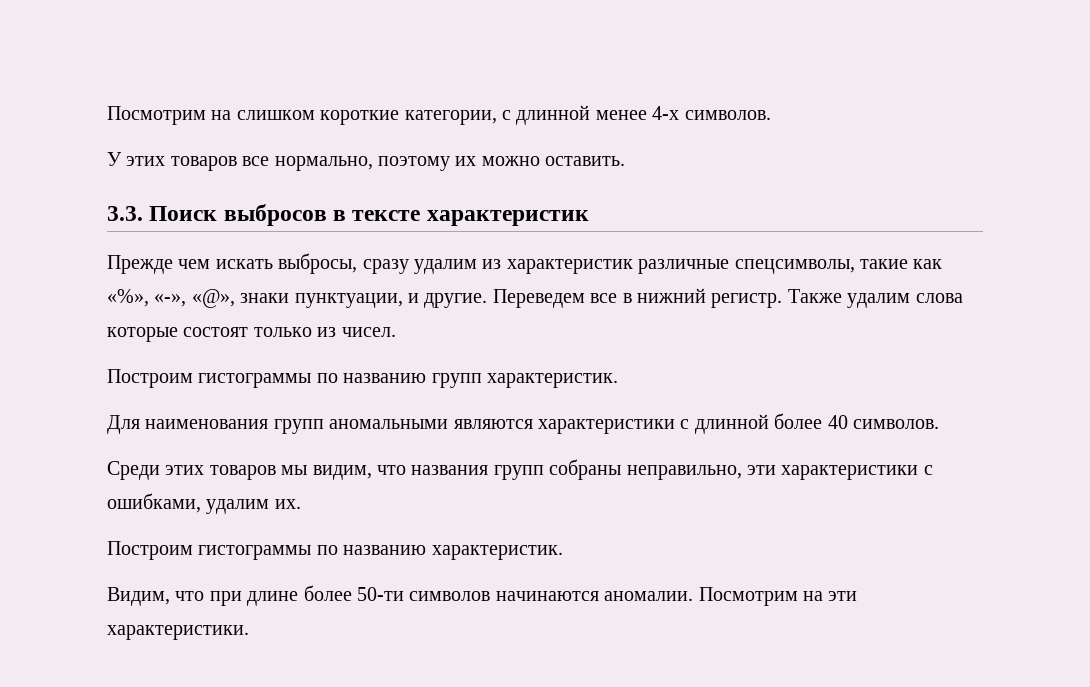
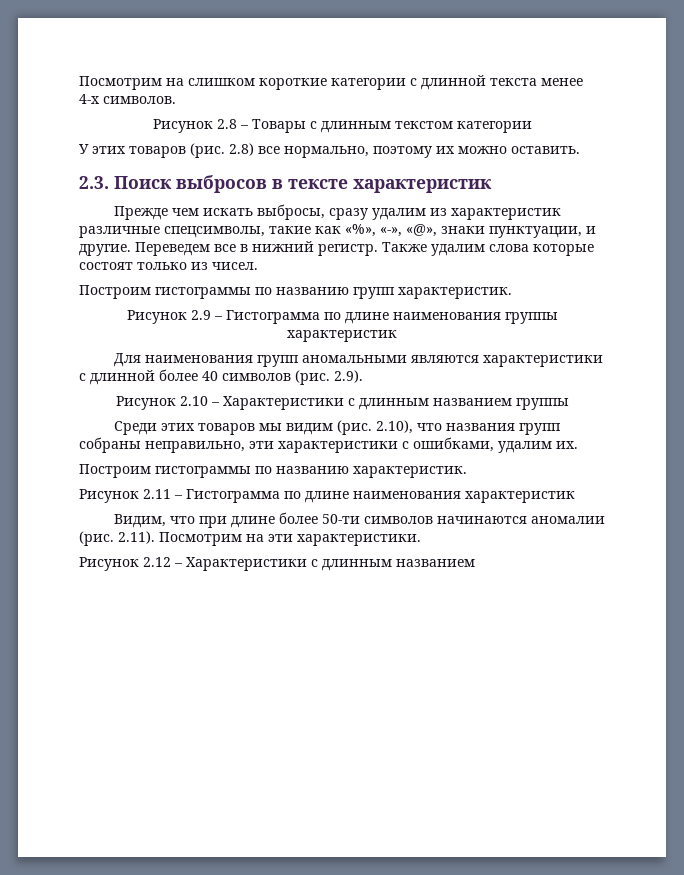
- Посмотрим на слишком короткие категории, с длинной менее 4-х символов.
+ Посмотрим на слишком короткие категории с длинной текста менее 4-х символов.
+ Рисунок 2.8 – Товары с длинным текстом категории
- У этих товаров все нормально, поэтому их можно оставить.
+ У этих товаров (рис. 2.8) все нормально, поэтому их можно оставить.
- 3.3. Поиск выбросов в тексте характеристик
+ 2.3. Поиск выбросов в тексте характеристик
+ Рисунок 2.9 – Гистограмма по длине наименования группы характеристик
- Для наименования групп аномальными являются характеристики с длинной более 40 символов.
+ Для наименования групп аномальными являются характеристики с длинной более 40 символов (рис. 2.9).
+ Рисунок 2.10 – Характеристики с длинным названием группы
- Среди этих товаров мы видим, что названия групп собраны неправильно, эти характеристики с ошибками, удалим их.
+ Среди этих товаров мы видим (рис. 2.10), что названия групп собраны неправильно, эти характеристики с ошибками, удалим их.
+ Рисунок 2.11 – Гистограмма по длине наименования характеристик
- Видим, что при длине более 50-ти символов начинаются аномалии. Посмотрим на эти характеристики.
+ Видим, что при длине более 50-ти символов начинаются аномалии (рис. 2.11). Посмотрим на эти характеристики.
+ Рисунок 2.12 – Характеристики с длинным названием

